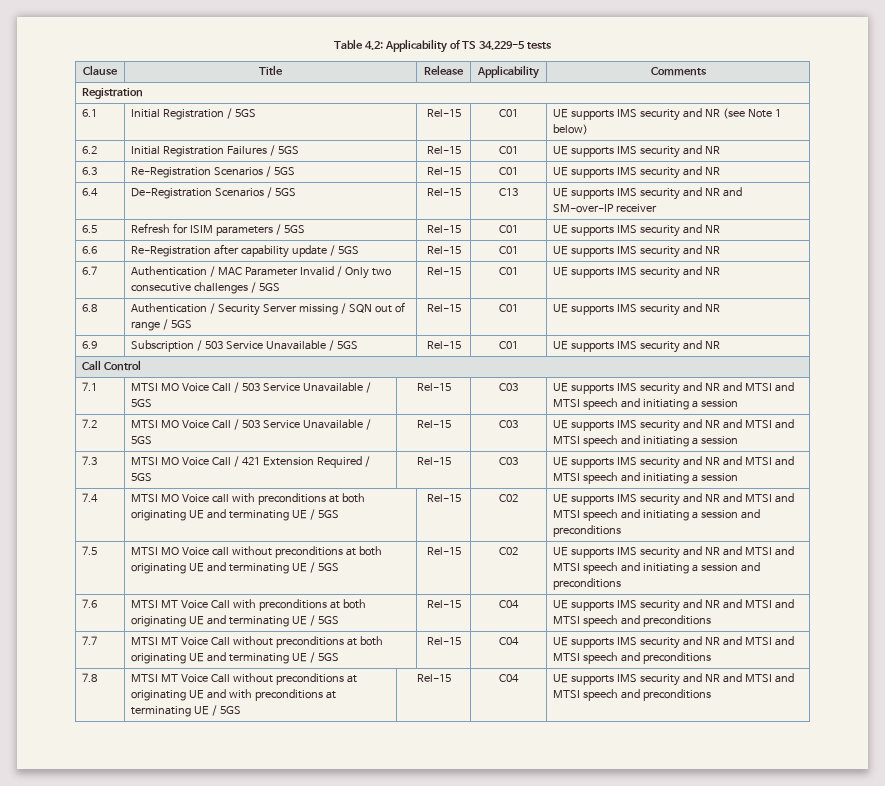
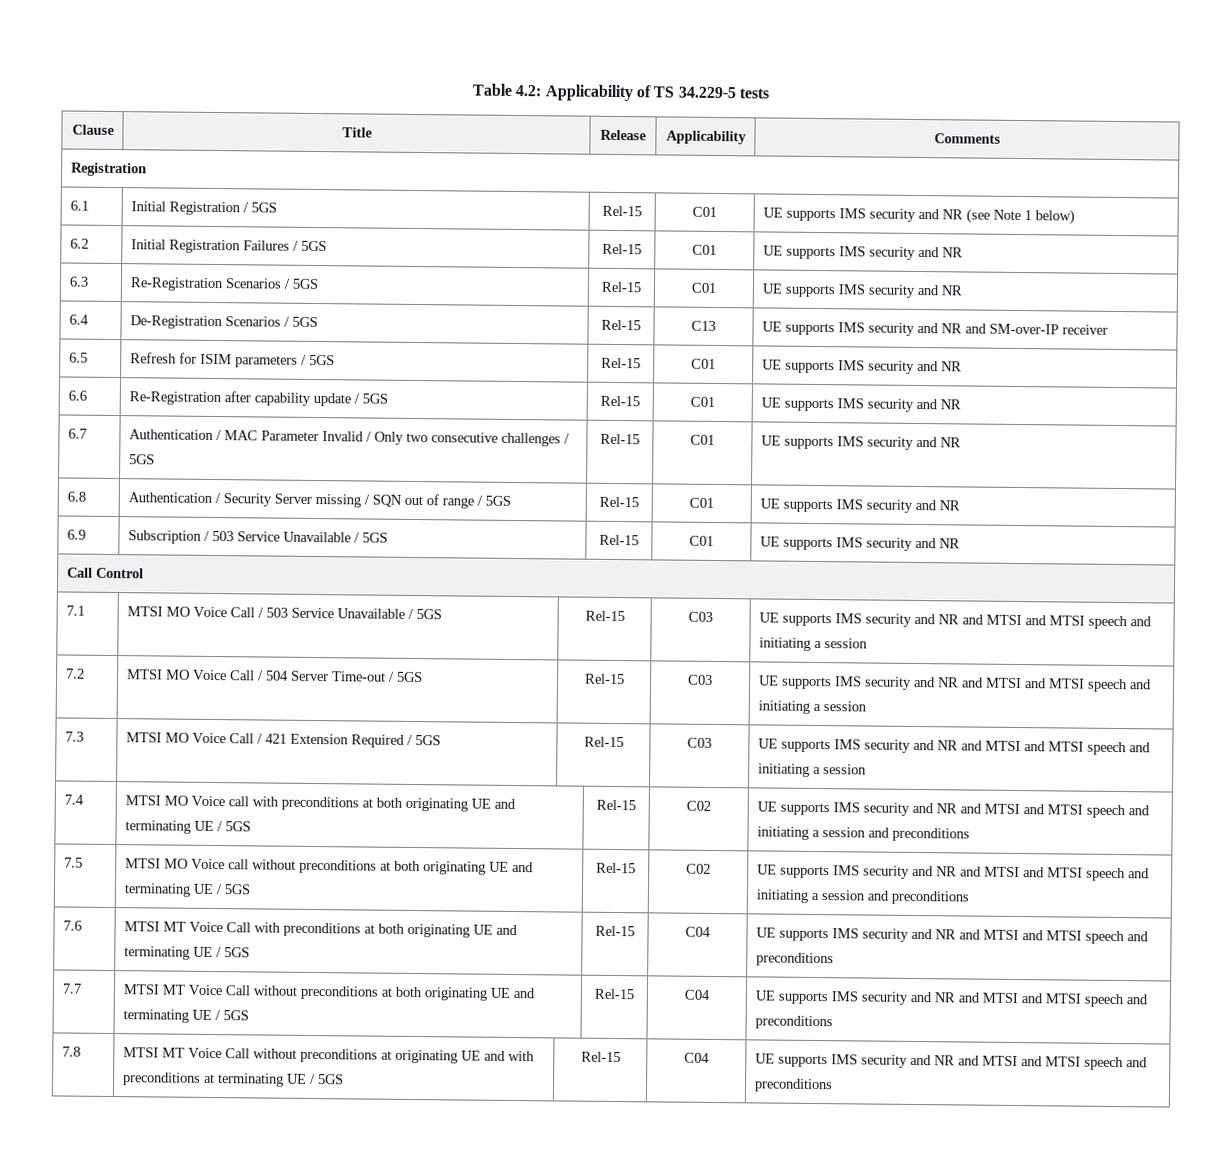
- 7.2 | MTSI MO Voice Call / 503 Service Unavailable / 5GS | Rel-15 | C03 | UE supports IMS security and NR and MTSI and MTSI speech and initiating a session
+ 7.2 | MTSI MO Voice Call / 504 Server Time-out / 5GS | Rel-15 | C03 | UE supports IMS security and NR and MTSI and MTSI speech and initiating a session

